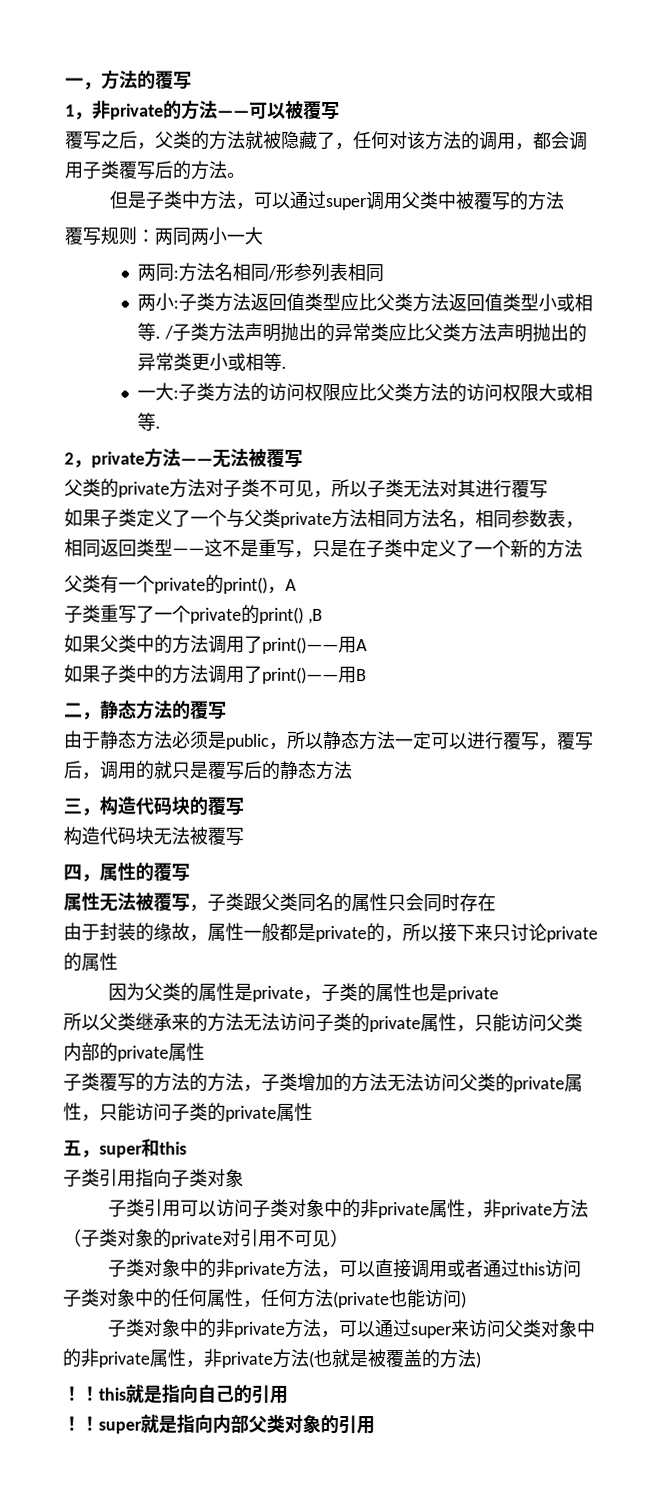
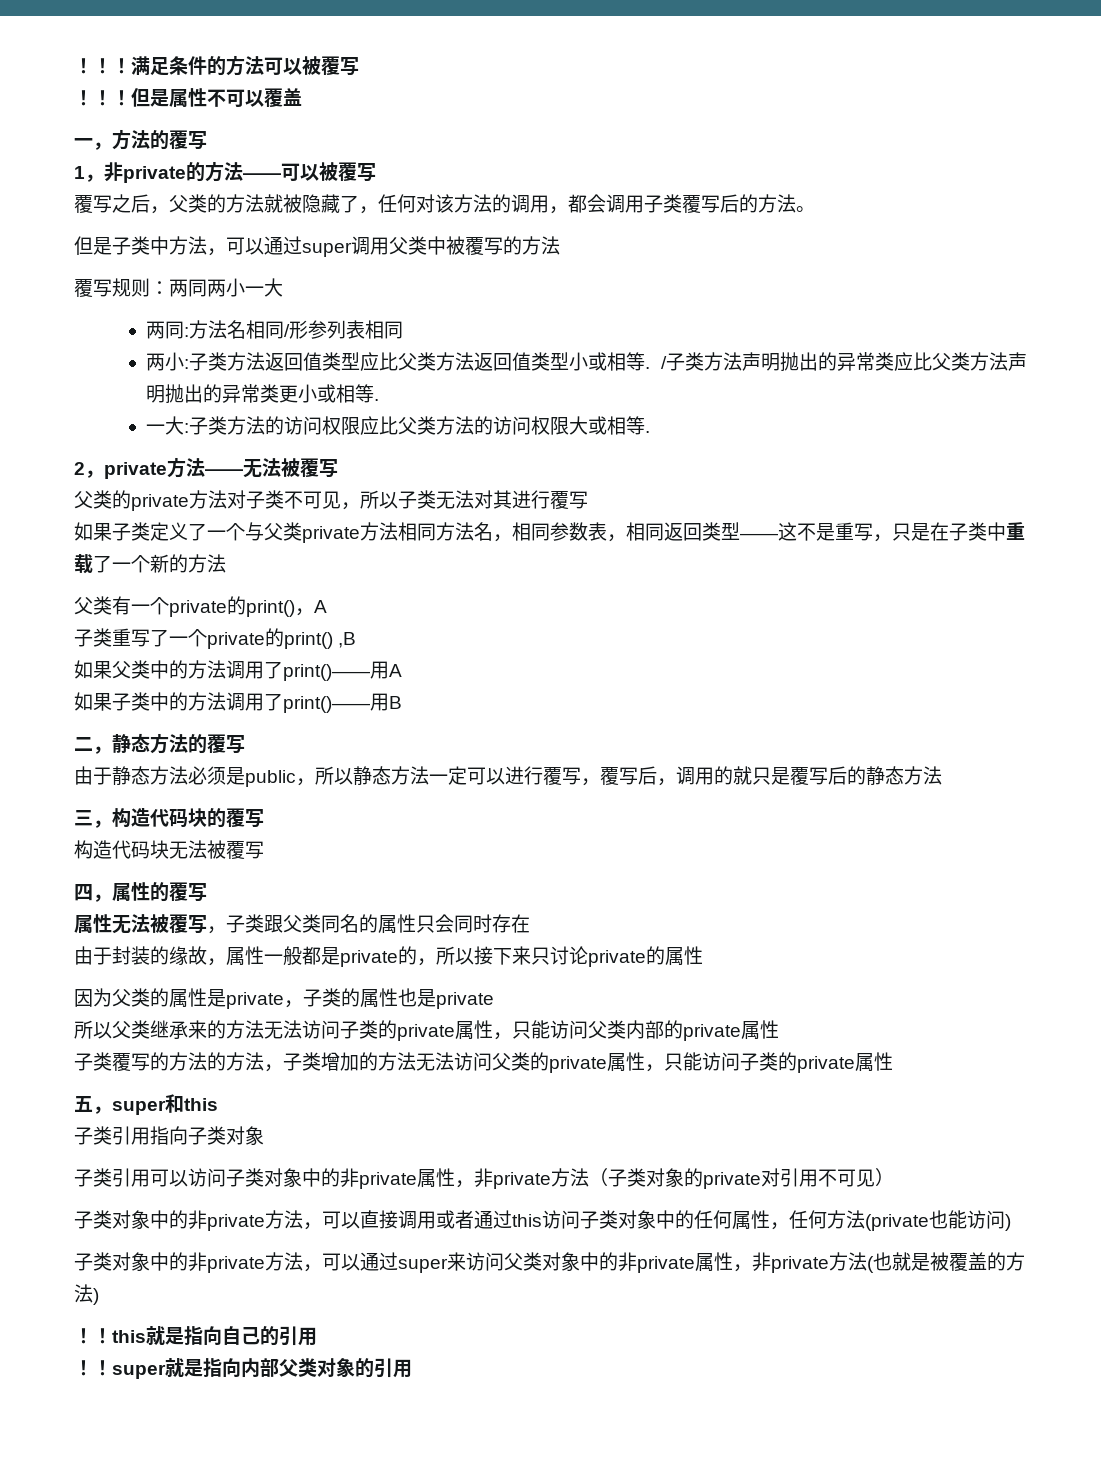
+ ！！！满足条件的方法可以被覆写
+ ！！！但是属性不可以覆盖
- 如果子类定义了一个与父类private方法相同方法名，相同参数表，相同返回类型——这不是重写，只是在子类中定义了一个新的方法
+ 如果子类定义了一个与父类private方法相同方法名，相同参数表，相同返回类型——这不是重写，只是在子类中重载了一个新的方法

